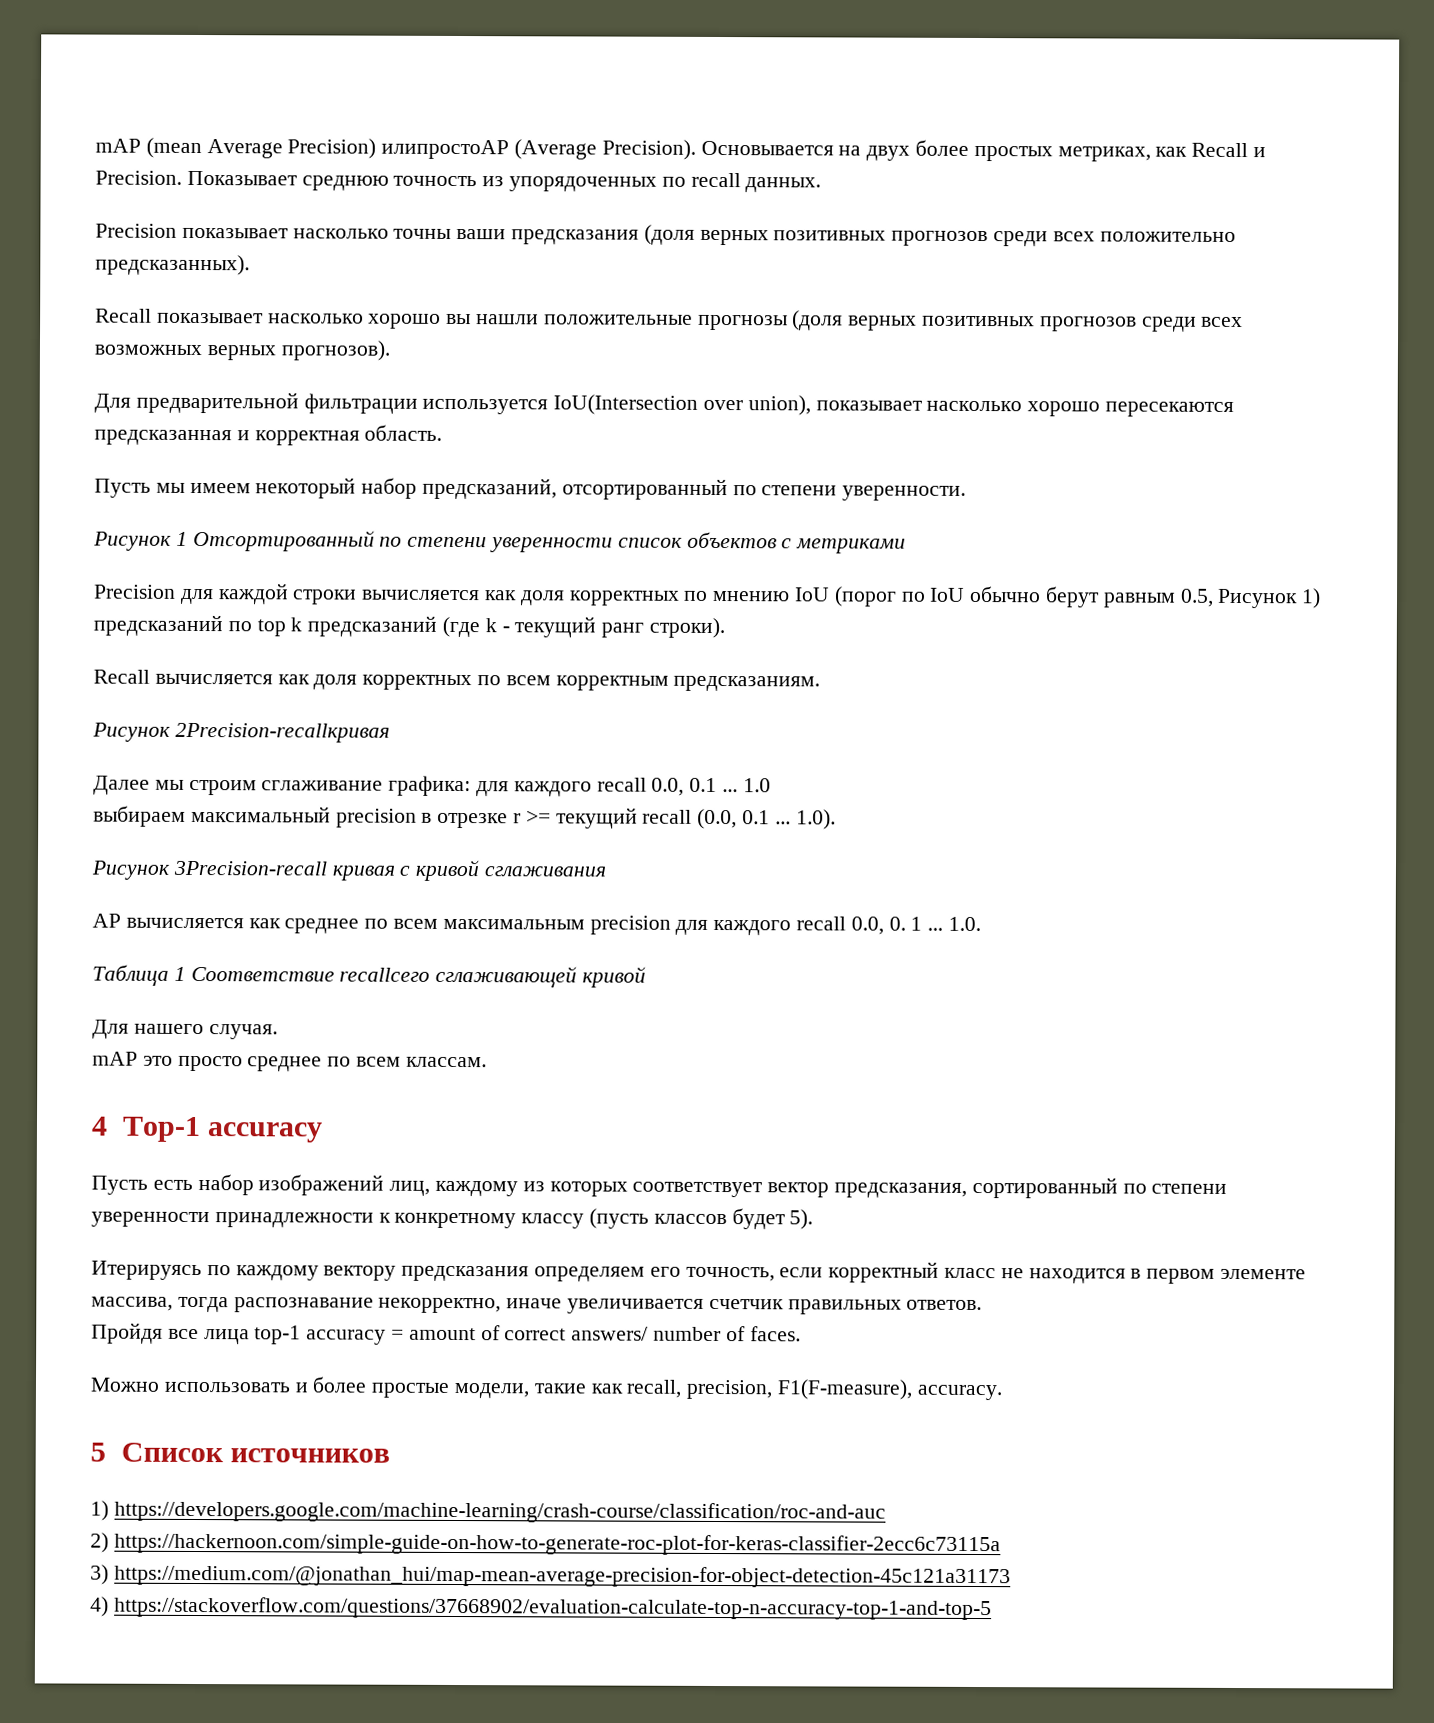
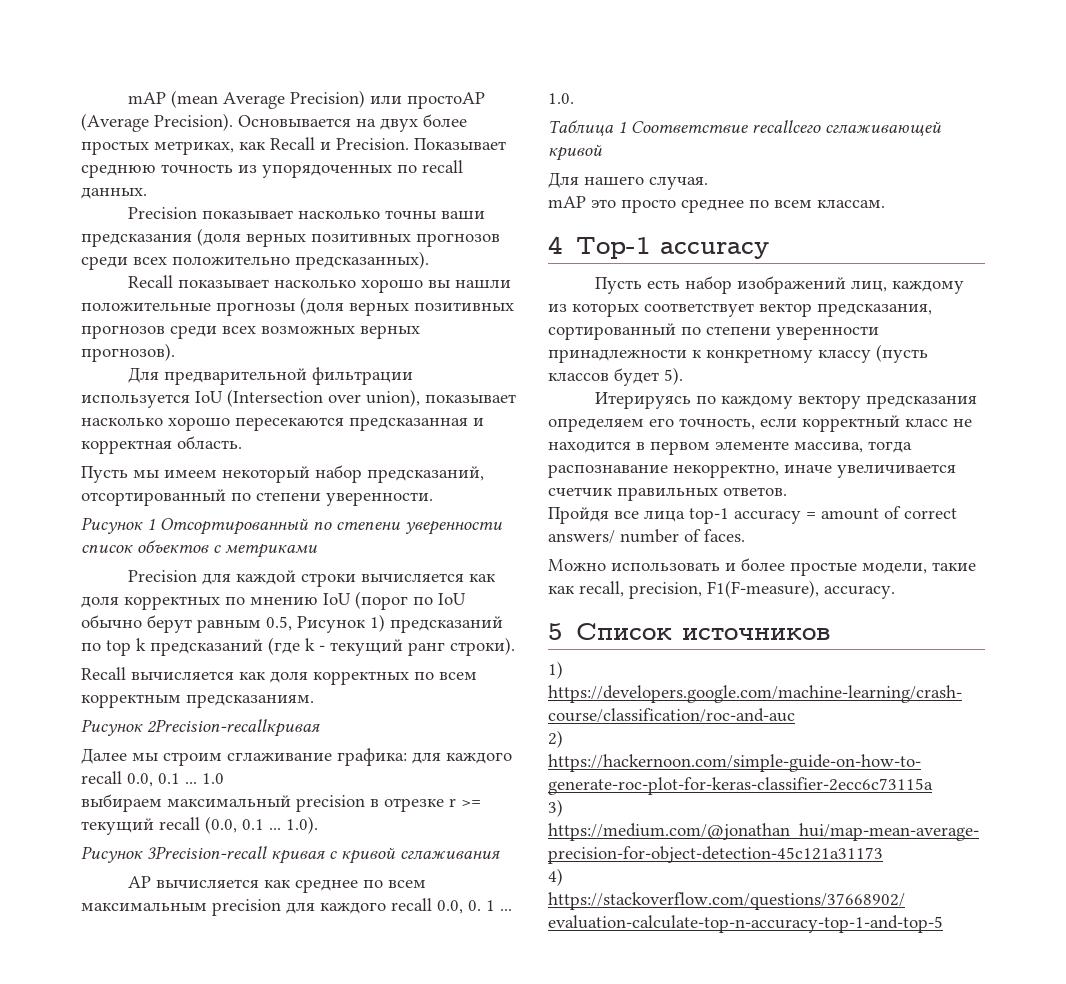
- mAP (mean Average Precision) илипростоAP (Average Precision).
+ mAP (mean Average Precision) или простоAP (Average Precision).
- Для предварительной фильтрации используется IoU(Intersection over union), показывает насколько хорошо пересекаются предсказанная и корректная область.
+ Для предварительной фильтрации используется IoU (Intersection over union), показывает насколько хорошо пересекаются предсказанная и корректная область.

